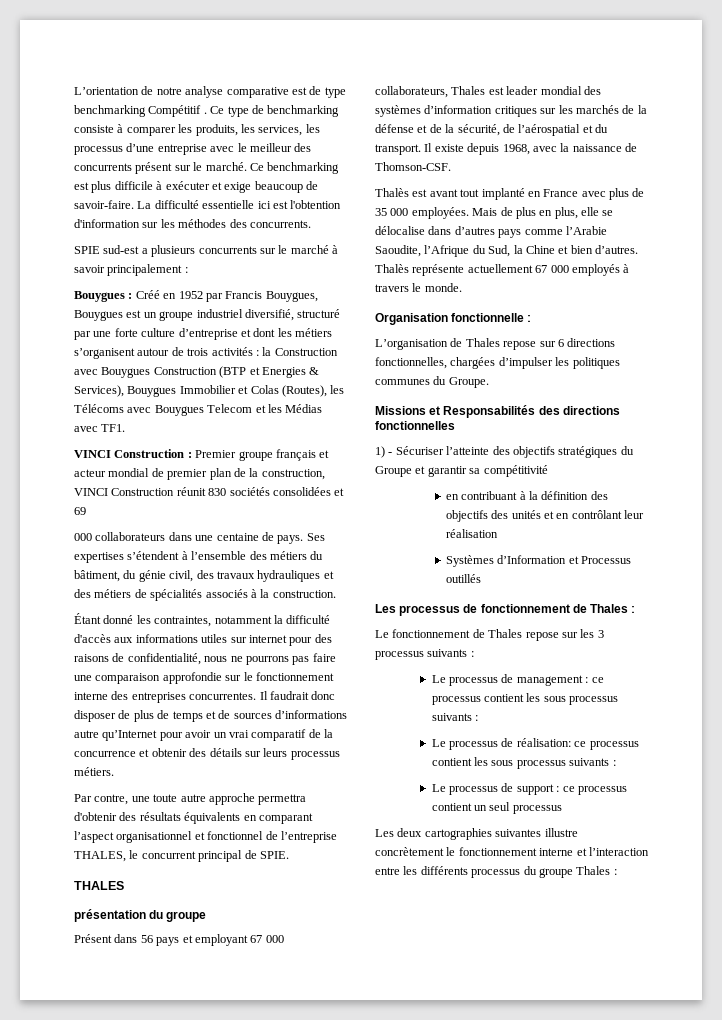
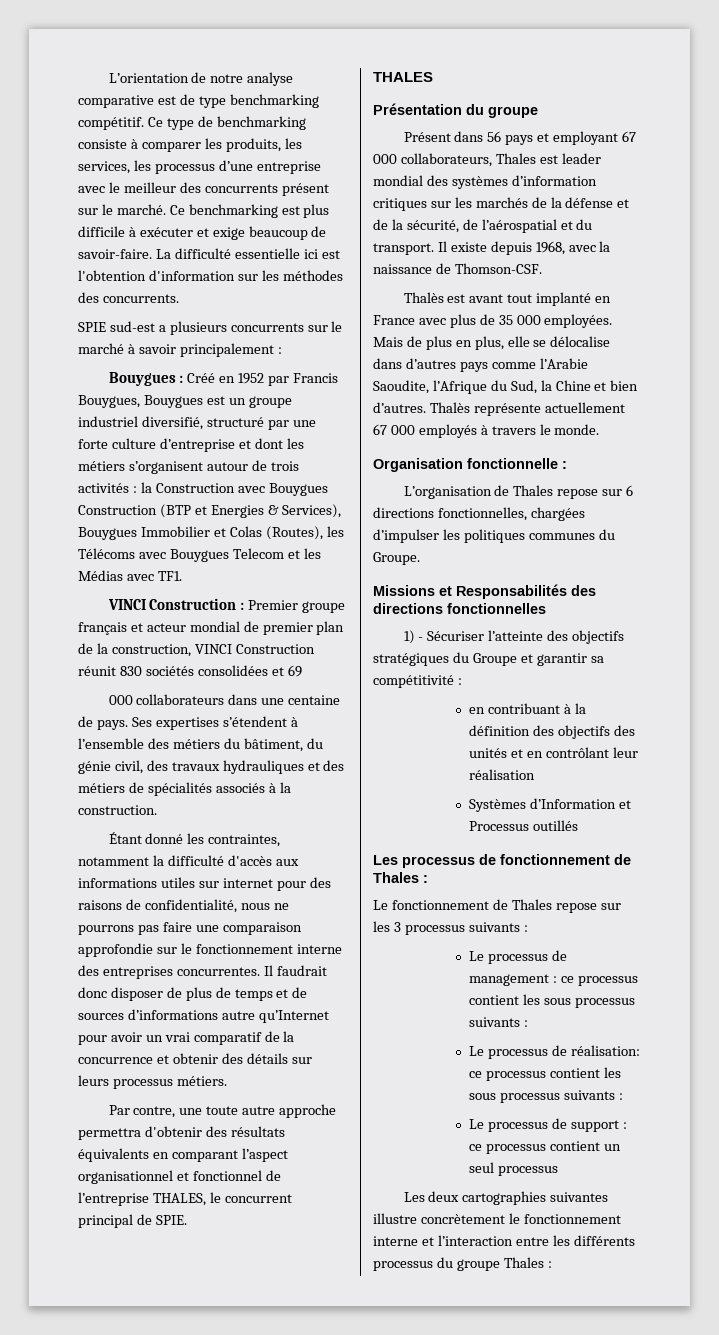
- L’orientation de notre analyse comparative est de type benchmarking Compétitif .
+ L’orientation de notre analyse comparative est de type benchmarking compétitif.
- présentation du groupe
+ Présentation du groupe
- 1) - Sécuriser l’atteinte des objectifs stratégiques du Groupe et garantir sa compétitivité
+ 1) - Sécuriser l’atteinte des objectifs stratégiques du Groupe et garantir sa compétitivité :

